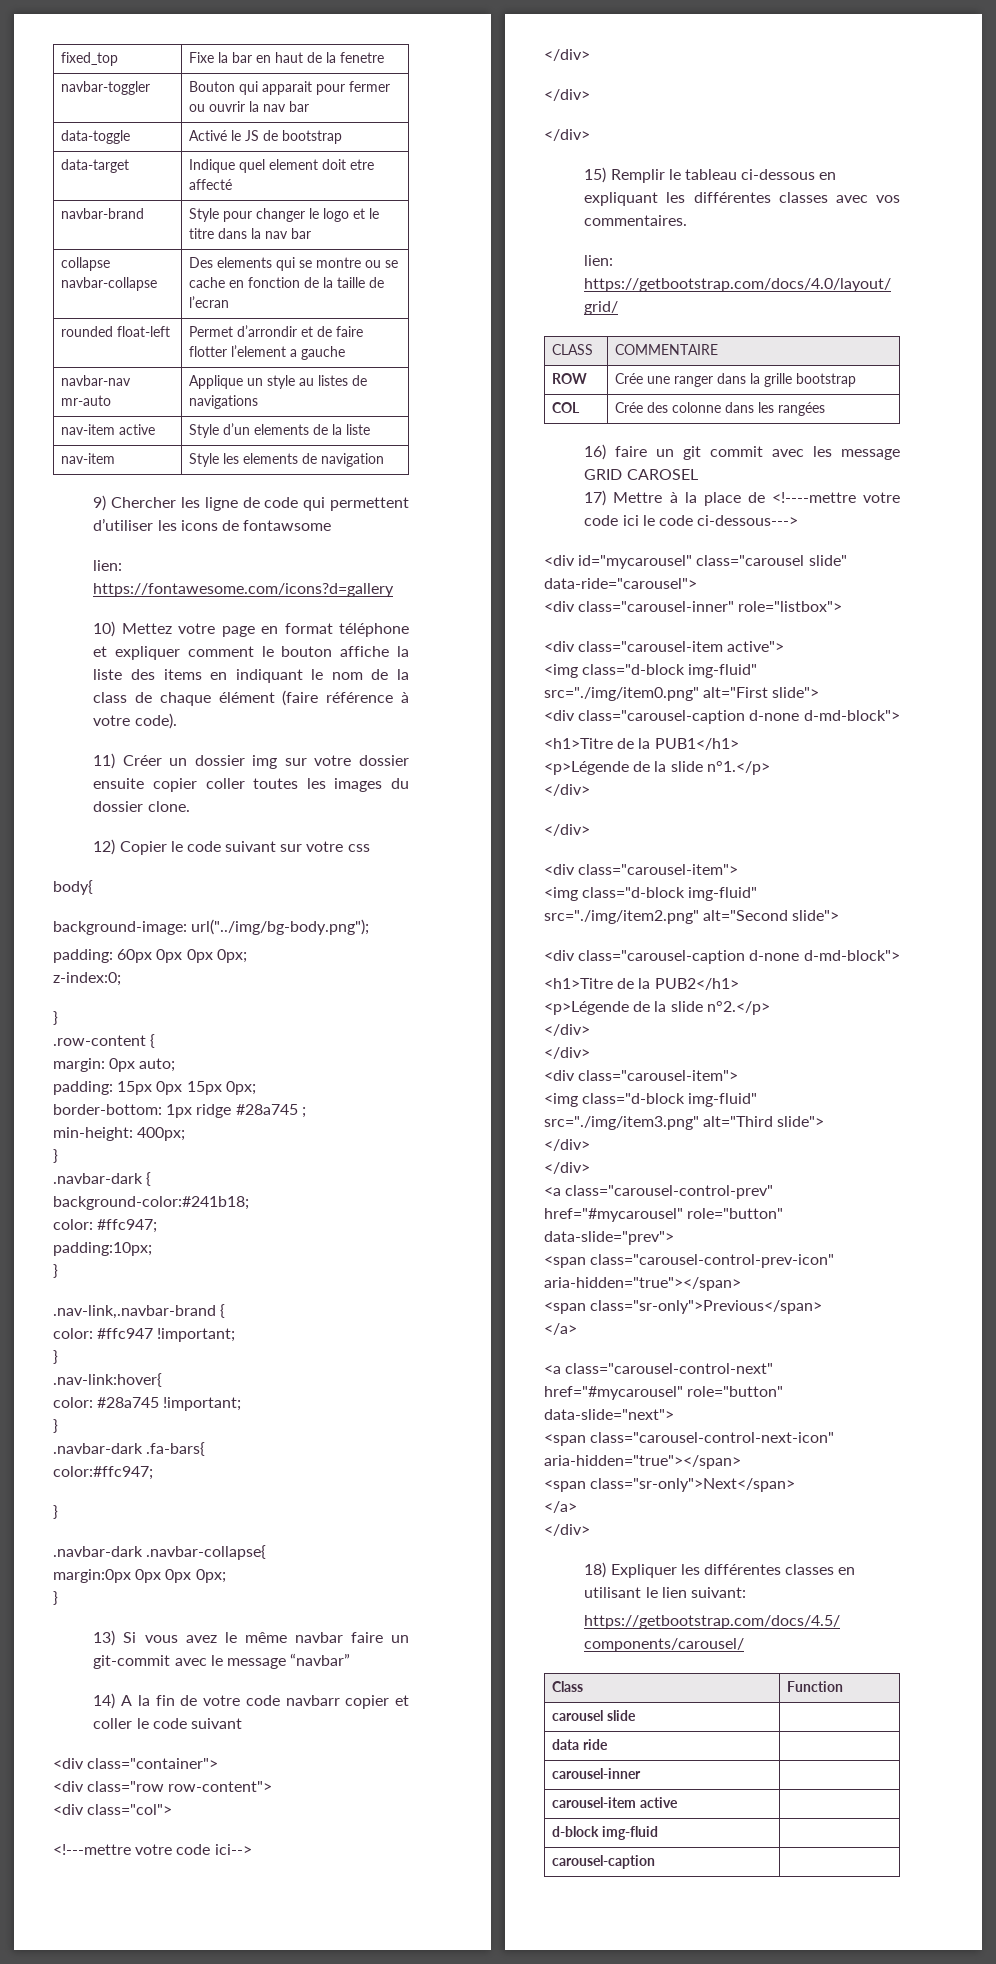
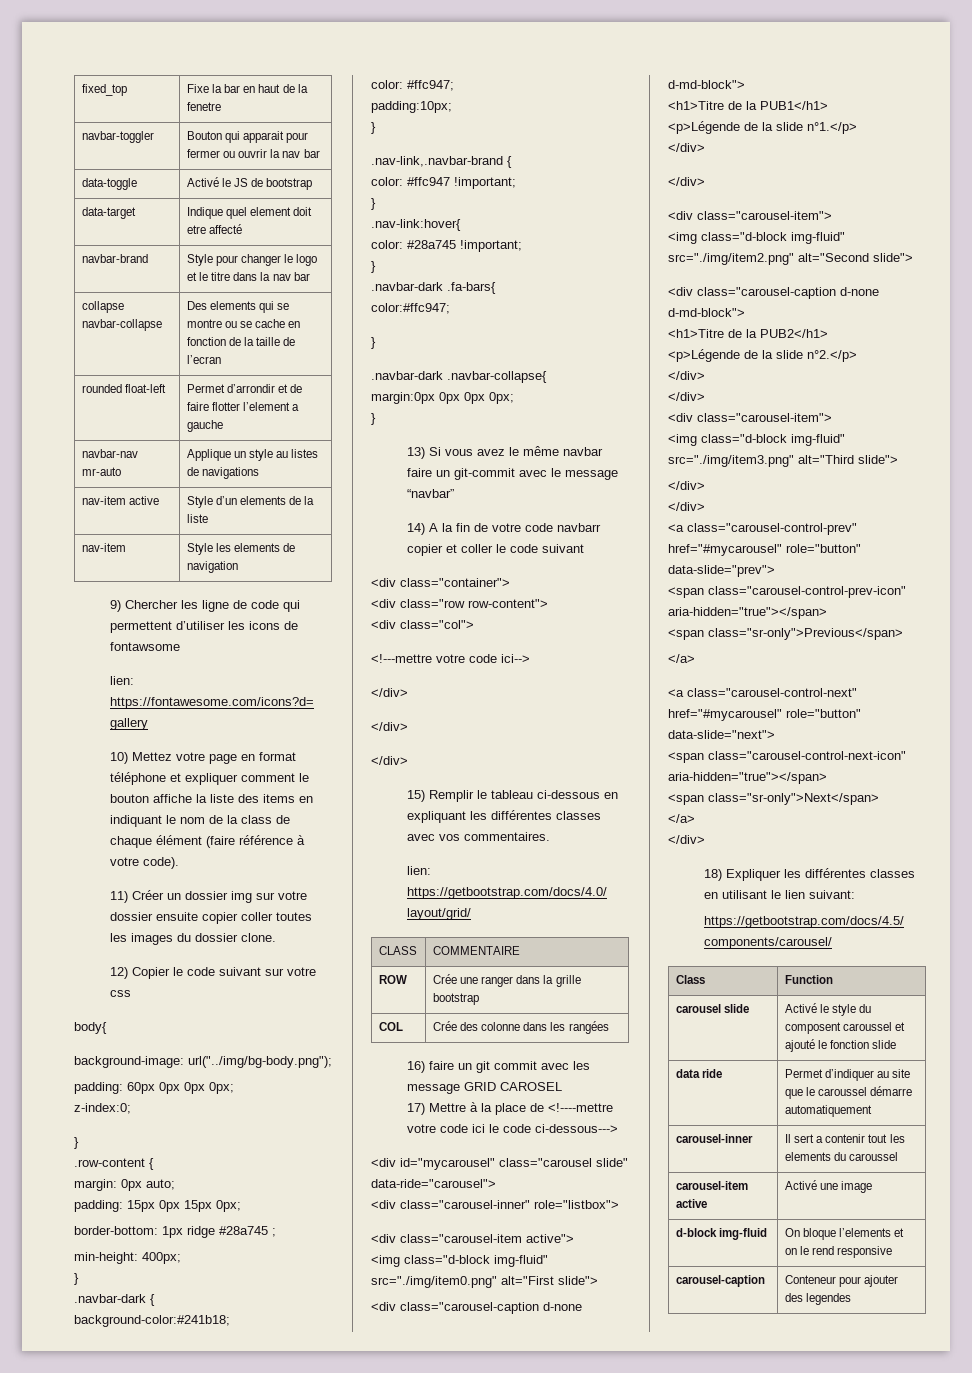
- carousel slide |
- data ride |
- carousel-inner |
+ carousel slide | Activé le style du composent caroussel et ajouté le fonction slide
+ data ride | Permet d’indiquer au site que le caroussel démarre automatiquement
+ carousel-inner | Il sert a contenir tout les elements du caroussel
- carousel-item active |
+ carousel-item active | Activé une image
- d-block img-fluid |
- carousel-caption |
+ d-block img-fluid | On bloque l’elements et on le rend responsive
+ carousel-caption | Conteneur pour ajouter des legendes

